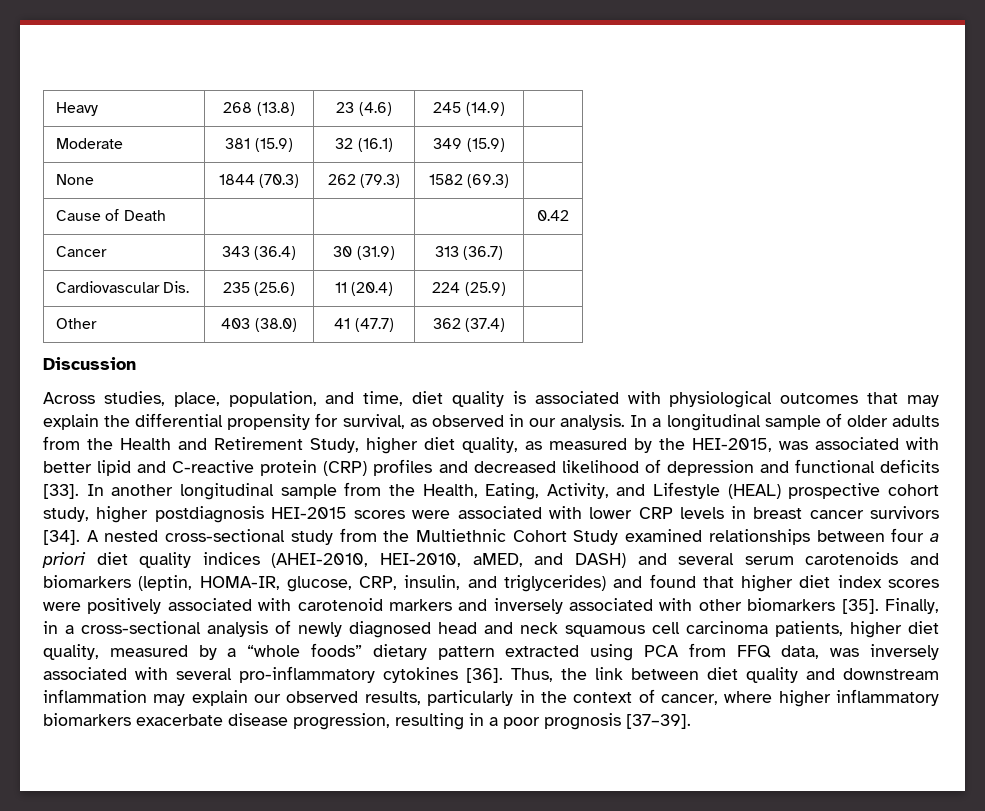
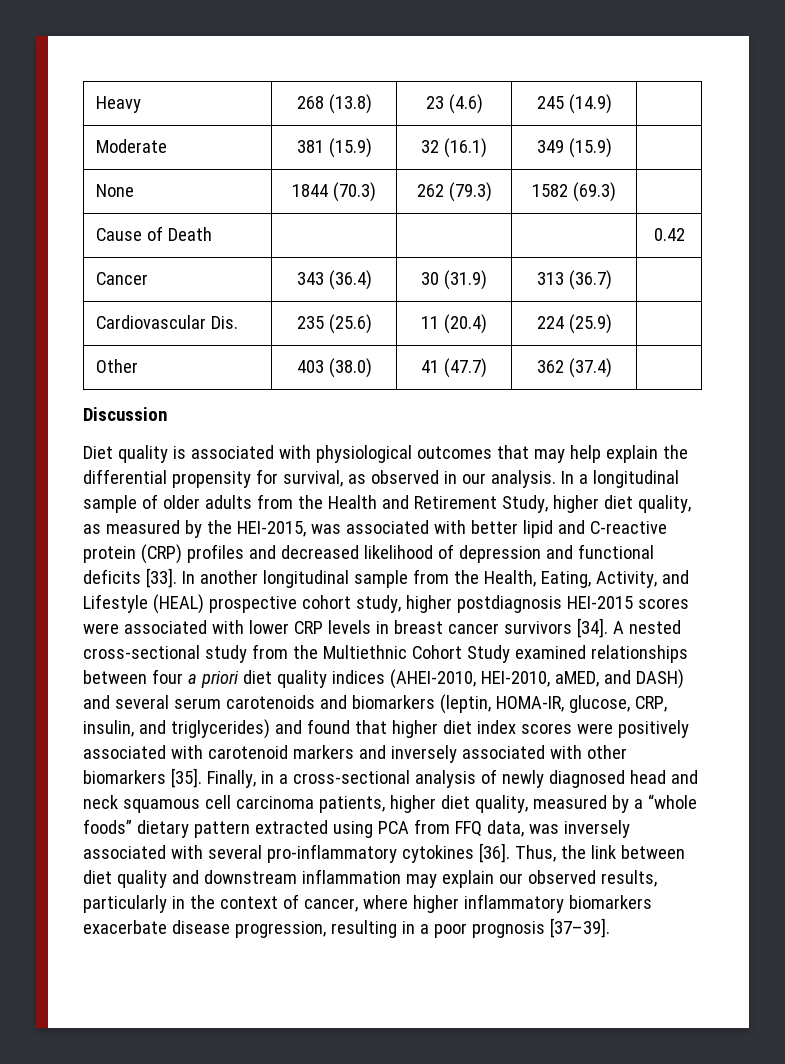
- Across studies, place, population, and time, diet quality is associated with physiological outcomes that may explain the differential propensity for survival, as observed in our analysis.
+ Diet quality is associated with physiological outcomes that may help explain the differential propensity for survival, as observed in our analysis.

